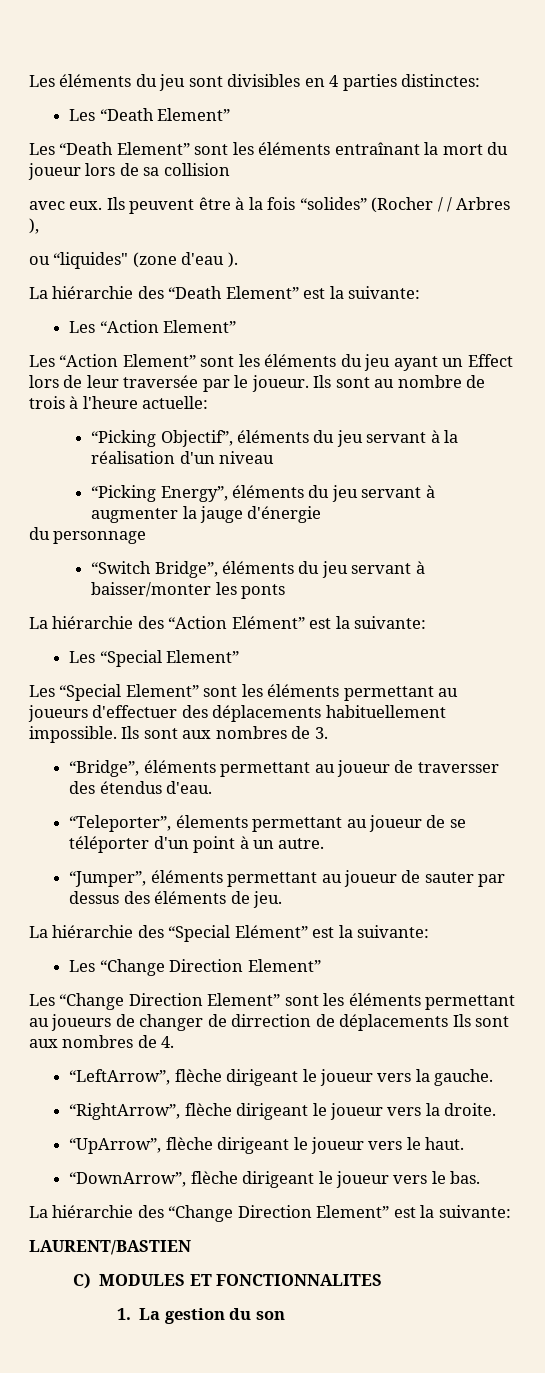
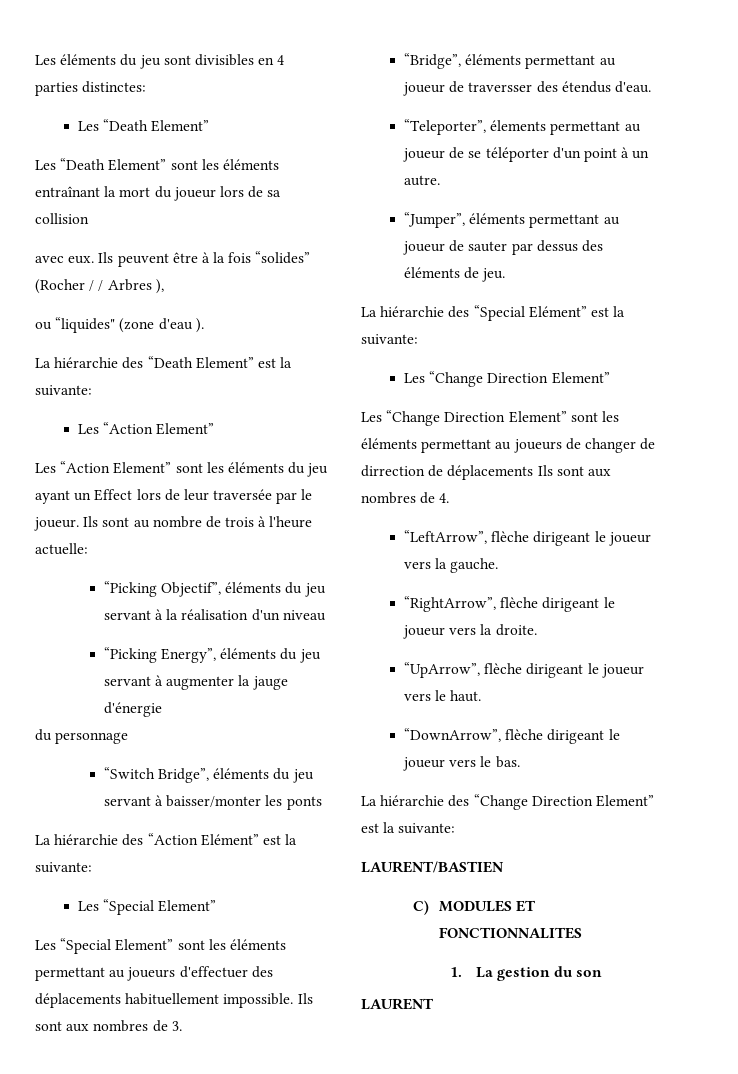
+ LAURENT

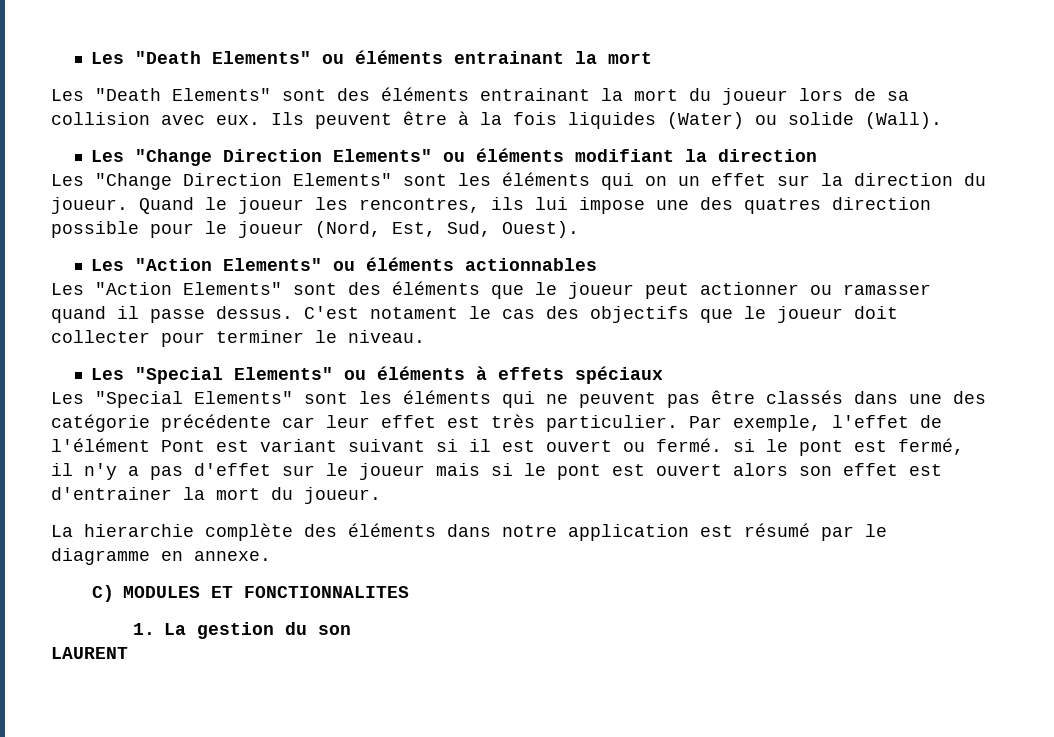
- Les éléments du jeu sont divisibles en 4 parties distinctes:
- Les “Death Element”
- Les “Death Element” sont les éléments entraînant la mort du joueur lors de sa collision
- avec eux.
+ Les "Death Elements" ou éléments entrainant la mort
+ Les "Death Elements" sont des éléments entrainant la mort du joueur lors de sa collision avec eux.
- Ils peuvent être à la fois “solides” (Rocher / / Arbres ),
- ou “liquides" (zone d'eau ).
- La hiérarchie des “Death Element” est la suivante:
- Les “Action Element”
- Les “Action Element” sont les éléments du jeu ayant un Effect lors de leur traversée par le joueur. Ils sont au nombre de trois à l'heure actuelle:
- “Picking Objectif”, éléments du jeu servant à la réalisation d'un niveau
- “Picking Energy”, éléments du jeu servant à augmenter la jauge d'énergie
- du personnage
- “Switch Bridge”, éléments du jeu servant à baisser/monter les ponts
- La hiérarchie des “Action Elément” est la suivante:
- Les “Special Element”
- Les “Special Element” sont les éléments permettant au joueurs d'effectuer des déplacements habituellement impossible. Ils sont aux nombres de 3.
- “Bridge”, éléments permettant au joueur de traversser des étendus d'eau.
- “Teleporter”, élements permettant au joueur de se téléporter d'un point à un autre.
- “Jumper”, éléments permettant au joueur de sauter par dessus des éléments de jeu.
- La hiérarchie des “Special Elément” est la suivante:
- Les “Change Direction Element”
- Les “Change Direction Element” sont les éléments permettant au joueurs de changer de dirrection de déplacements Ils sont aux nombres de 4.
- “LeftArrow”, flèche dirigeant le joueur vers la gauche.
- “RightArrow”, flèche dirigeant le joueur vers la droite.
- “UpArrow”, flèche dirigeant le joueur vers le haut.
- “DownArrow”, flèche dirigeant le joueur vers le bas.
- La hiérarchie des “Change Direction Element” est la suivante:
- LAURENT/BASTIEN
+ Ils peuvent être à la fois liquides (Water) ou solide (Wall).
+ Les "Change Direction Elements" ou éléments modifiant la direction
+ Les "Change Direction Elements" sont les éléments qui on un effet sur la direction du joueur. Quand le joueur les rencontres, ils lui impose une des quatres direction possible pour le joueur (Nord, Est, Sud, Ouest).
+ Les "Action Elements" ou éléments actionnables
+ Les "Action Elements" sont des éléments que le joueur peut actionner ou ramasser quand il passe dessus. C'est notament le cas des objectifs que le joueur doit collecter pour terminer le niveau.
+ Les "Special Elements" ou éléments à effets spéciaux
+ Les "Special Elements" sont les éléments qui ne peuvent pas être classés dans une des catégorie précédente car leur effet est très particulier. Par exemple, l'effet de l'élément Pont est variant suivant si il est ouvert ou fermé. si le pont est fermé, il n'y a pas d'effet sur le joueur mais si le pont est ouvert alors son effet est d'entrainer la mort du joueur.
+ La hierarchie complète des éléments dans notre application est résumé par le diagramme en annexe.

